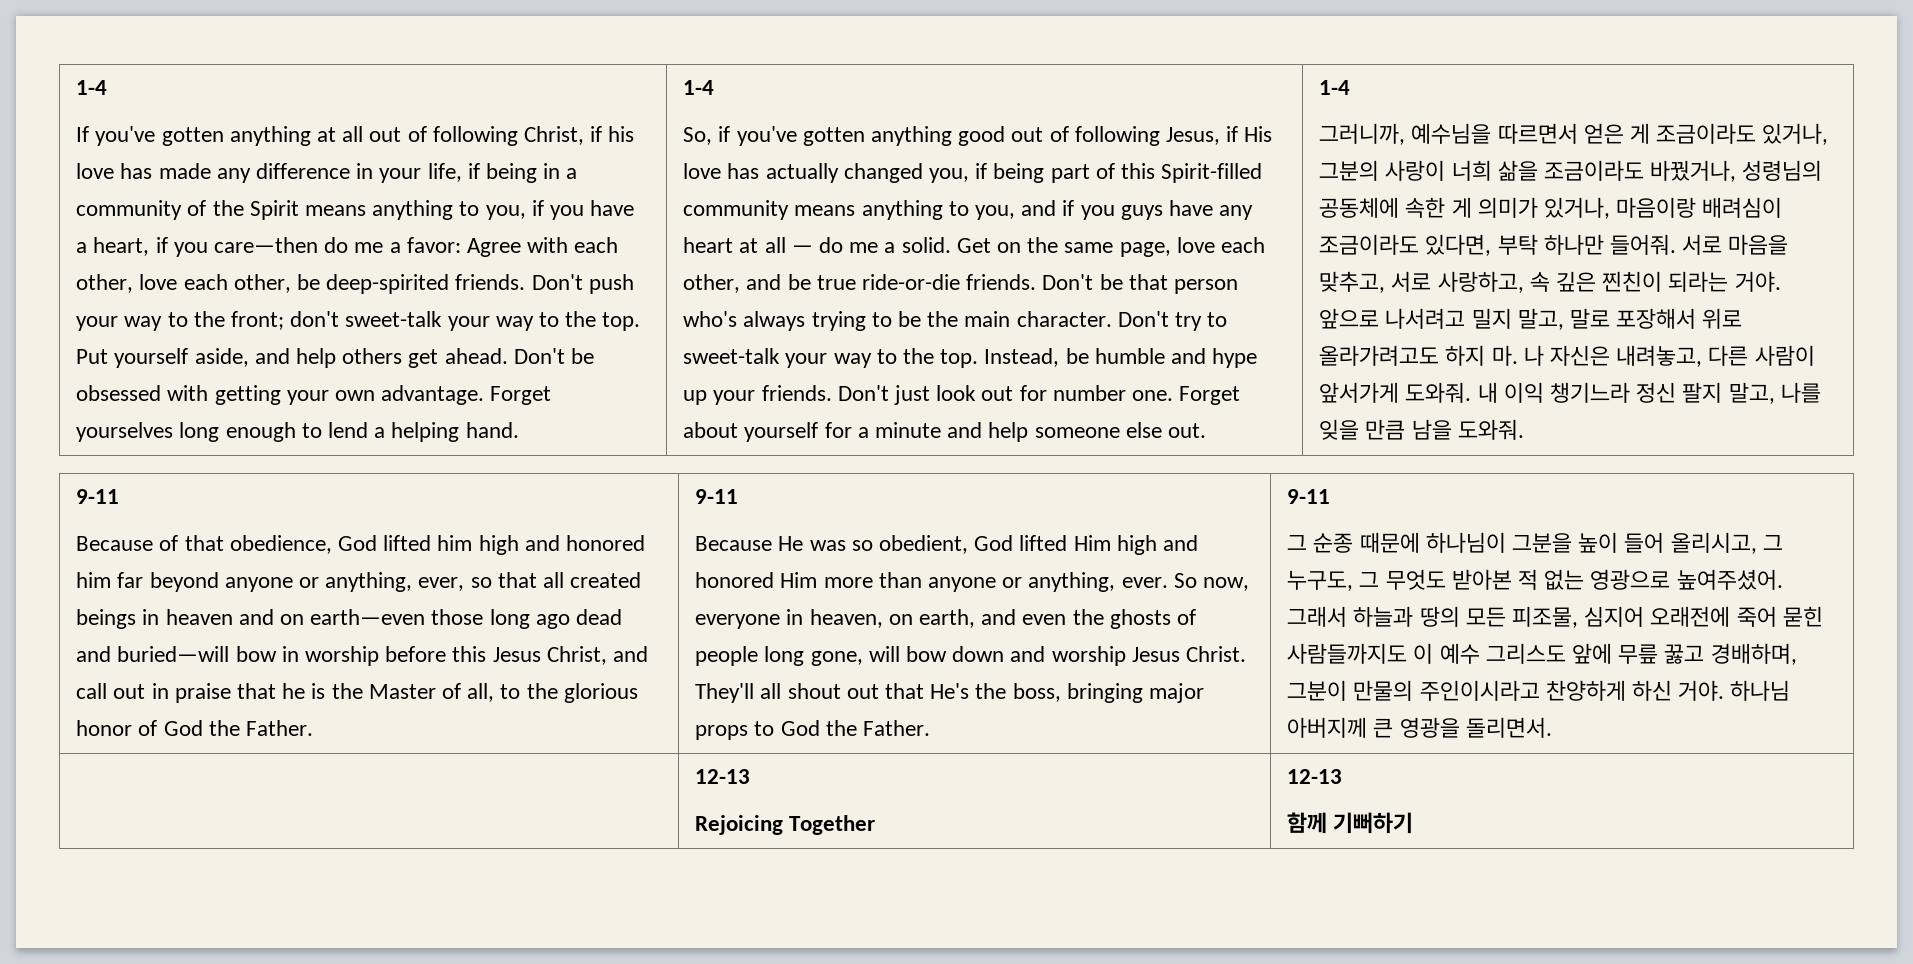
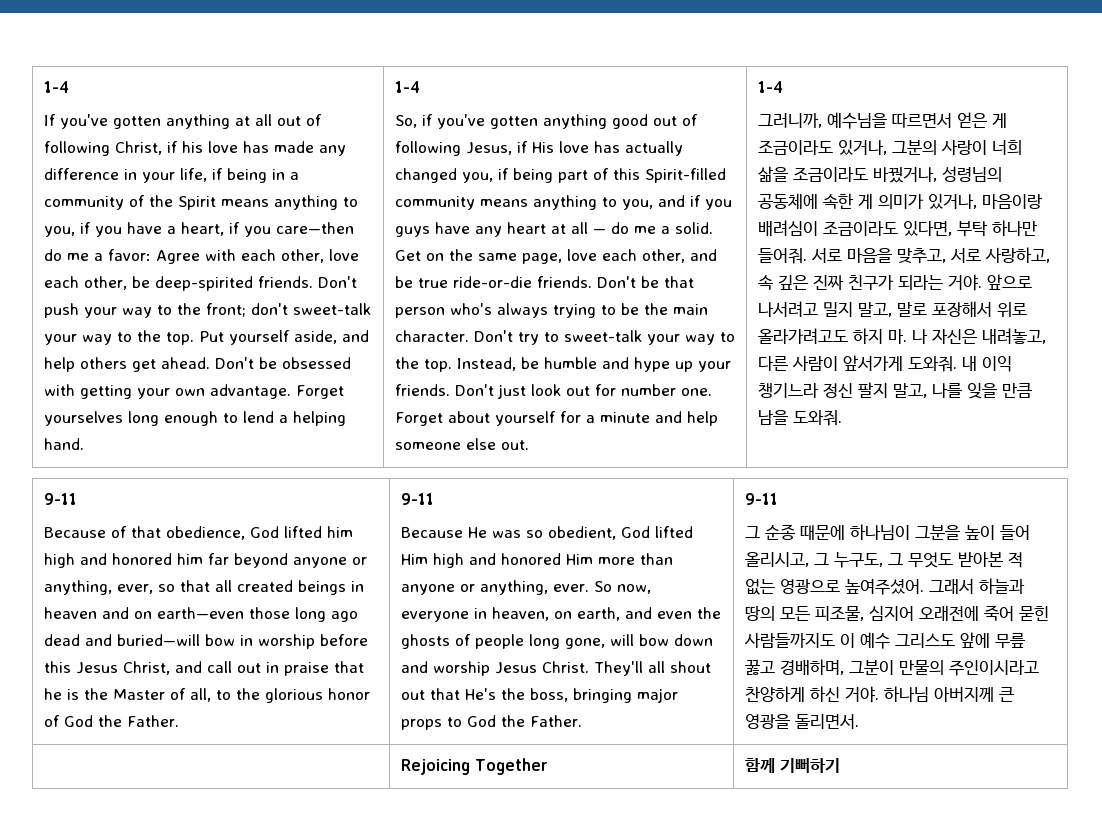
- 서로 마음을 맞추고, 서로 사랑하고, 속 깊은 찐친이 되라는 거야.
+ 서로 마음을 맞추고, 서로 사랑하고, 속 깊은 진짜 친구가 되라는 거야.
  하나님 아버지께 큰 영광을 돌리면서.
- | 12-13
- Rejoicing Together | 12-13
- 함께 기뻐하기
+ | Rejoicing Together | 함께 기뻐하기

